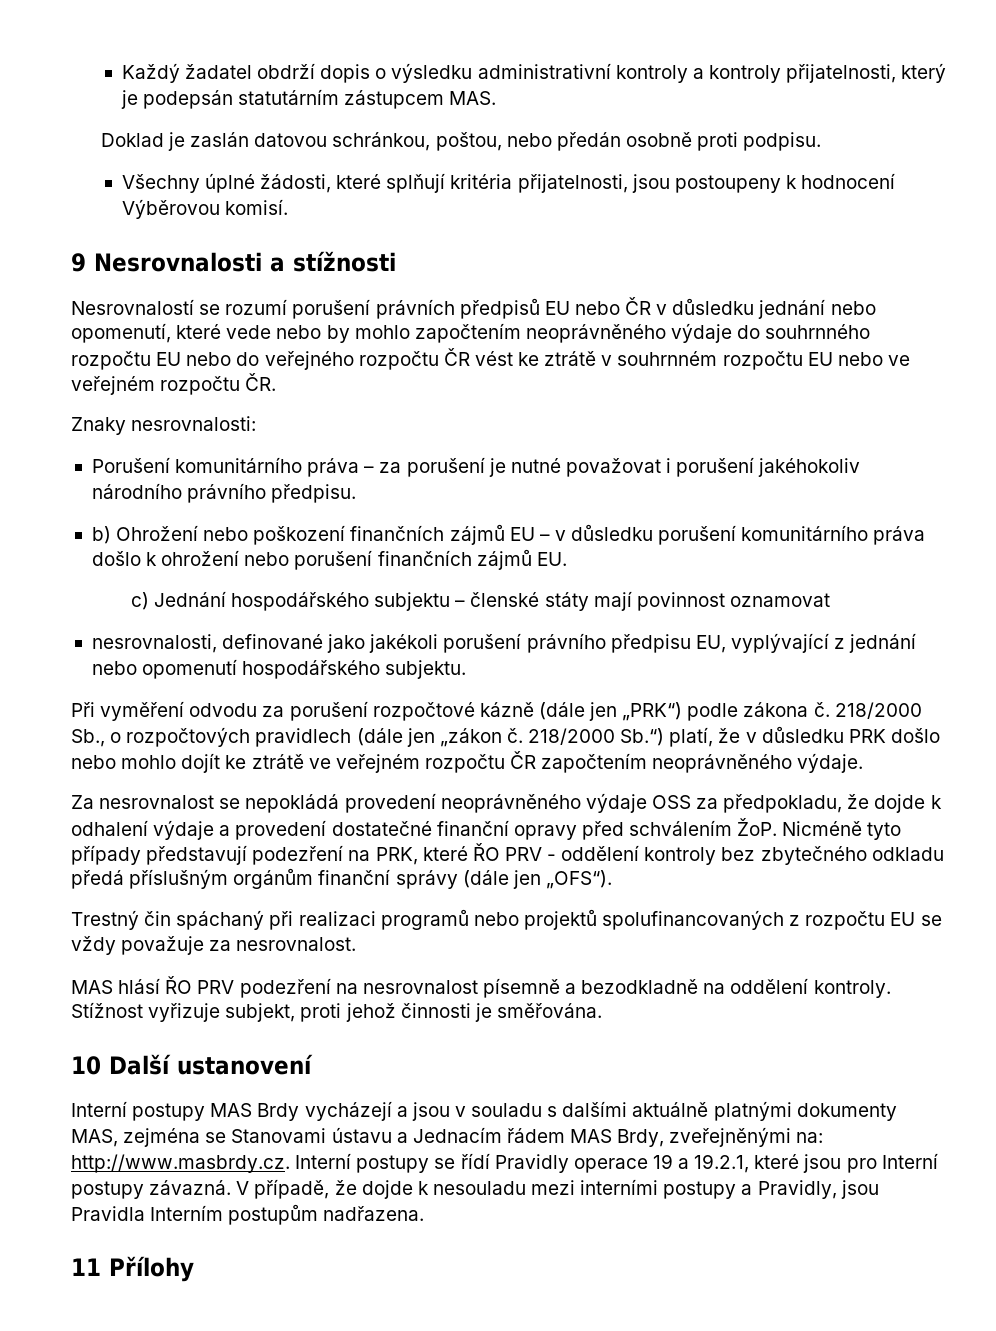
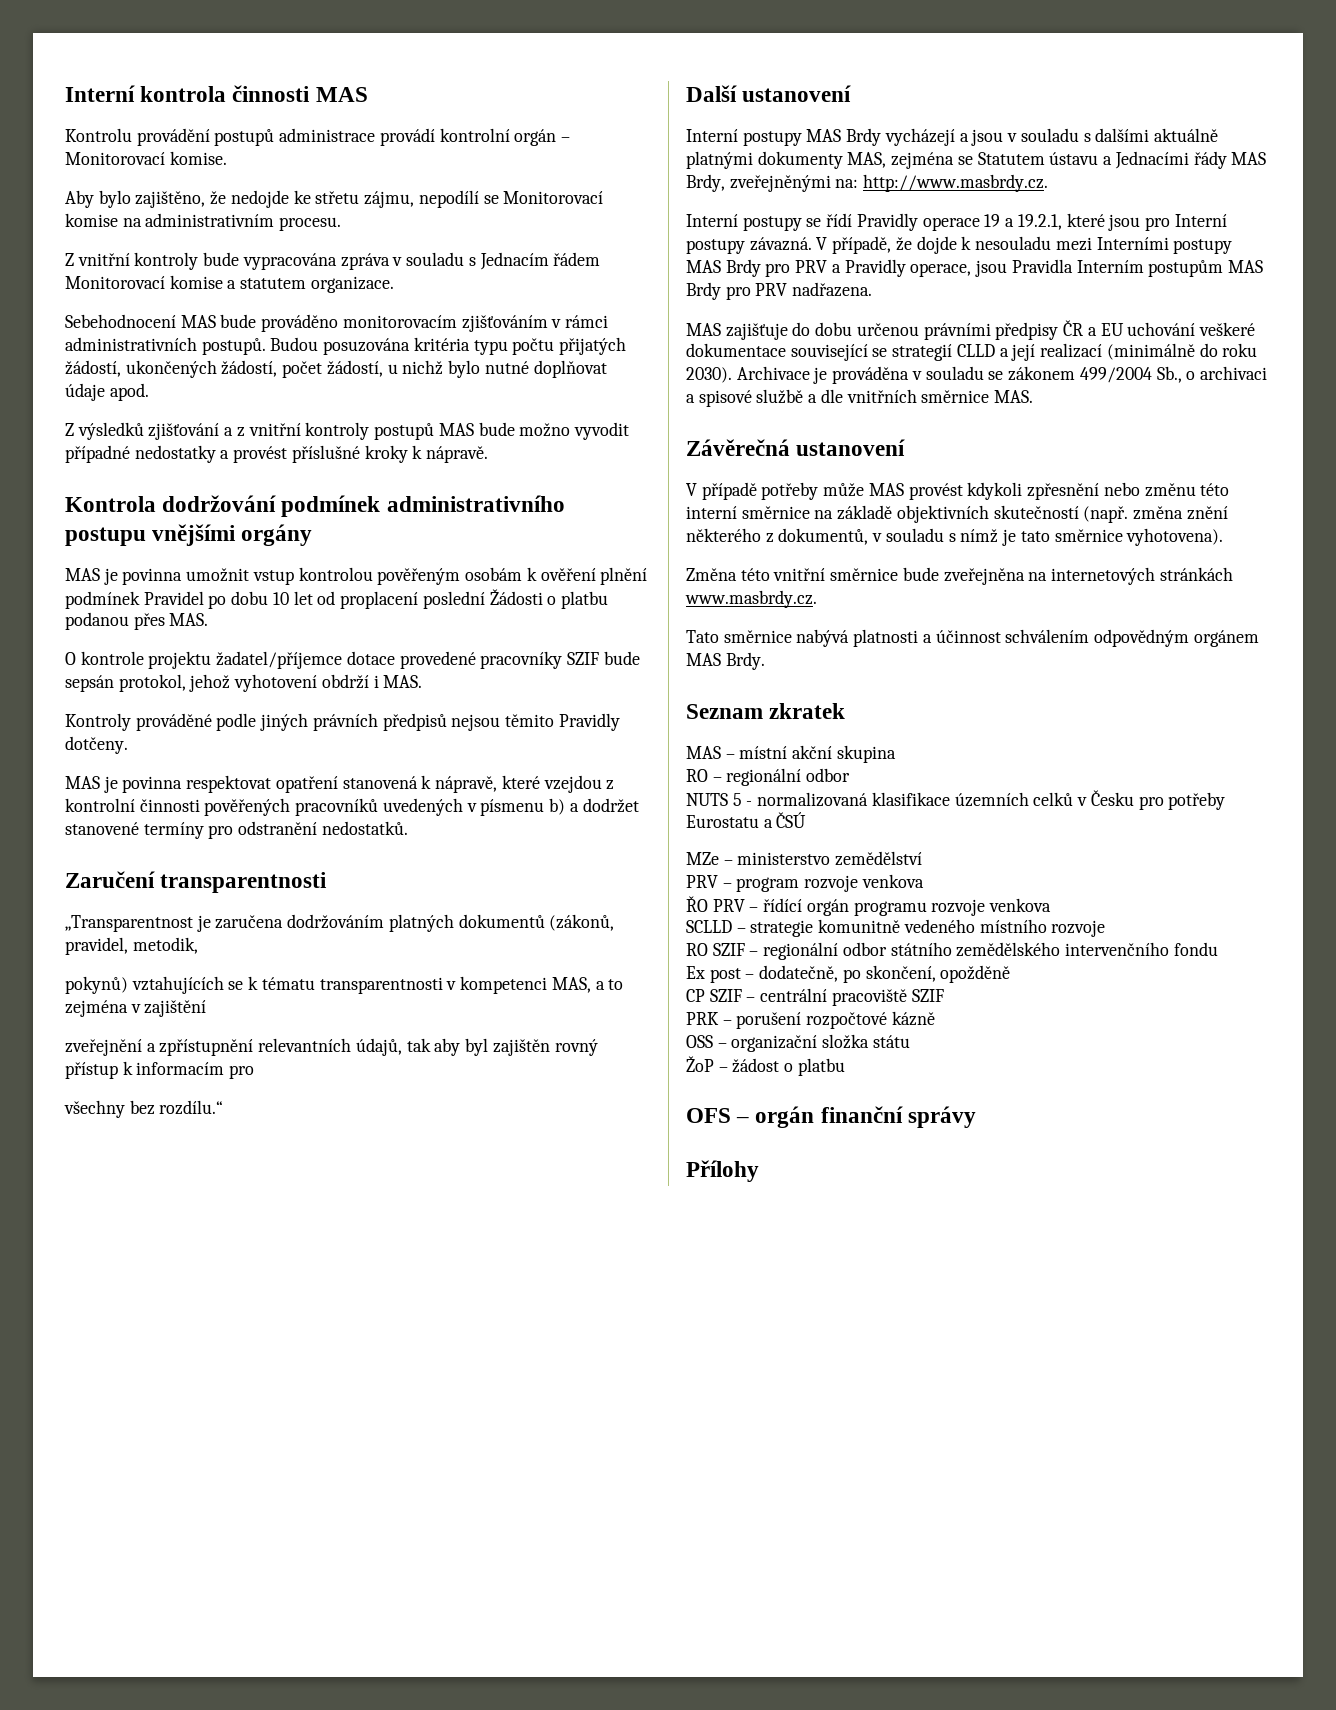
- Každý žadatel obdrží dopis o výsledku administrativní kontroly a kontroly přijatelnosti, který je podepsán statutárním zástupcem MAS.
- Doklad je zaslán datovou schránkou, poštou, nebo předán osobně proti podpisu.
- Všechny úplné žádosti, které splňují kritéria přijatelnosti, jsou postoupeny k hodnocení Výběrovou komisí.
- 9 Nesrovnalosti a stížnosti
- Nesrovnalostí se rozumí porušení právních předpisů EU nebo ČR v důsledku jednání nebo opomenutí, které vede nebo by mohlo započtením neoprávněného výdaje do souhrnného rozpočtu EU nebo do veřejného rozpočtu ČR vést ke ztrátě v souhrnném rozpočtu EU nebo ve veřejném rozpočtu ČR.
- Znaky nesrovnalosti:
- Porušení komunitárního práva – za porušení je nutné považovat i porušení jakéhokoliv národního právního předpisu.
- b) Ohrožení nebo poškození finančních zájmů EU – v důsledku porušení komunitárního práva došlo k ohrožení nebo porušení finančních zájmů EU.
- c) Jednání hospodářského subjektu – členské státy mají povinnost oznamovat
- nesrovnalosti, definované jako jakékoli porušení právního předpisu EU, vyplývající z jednání nebo opomenutí hospodářského subjektu.
- Při vyměření odvodu za porušení rozpočtové kázně (dále jen „PRK“) podle zákona č. 218/2000 Sb., o rozpočtových pravidlech (dále jen „zákon č. 218/2000 Sb.“) platí, že v důsledku PRK došlo nebo mohlo dojít ke ztrátě ve veřejném rozpočtu ČR započtením neoprávněného výdaje.
- Za nesrovnalost se nepokládá provedení neoprávněného výdaje OSS za předpokladu, že dojde k odhalení výdaje a provedení dostatečné finanční opravy před schválením ŽoP. Nicméně tyto případy představují podezření na PRK, které ŘO PRV - oddělení kontroly bez zbytečného odkladu předá příslušným orgánům finanční správy (dále jen „OFS“).
- Trestný čin spáchaný při realizaci programů nebo projektů spolufinancovaných z rozpočtu EU se vždy považuje za nesrovnalost.
- MAS hlásí ŘO PRV podezření na nesrovnalost písemně a bezodkladně na oddělení kontroly. Stížnost vyřizuje subjekt, proti jehož činnosti je směřována.
- 10 Další ustanovení
+ Interní kontrola činnosti MAS
+ Kontrolu provádění postupů administrace provádí kontrolní orgán – Monitorovací komise.
+ Aby bylo zajištěno, že nedojde ke střetu zájmu, nepodílí se Monitorovací komise na administrativním procesu.
+ Z vnitřní kontroly bude vypracována zpráva v souladu s Jednacím řádem Monitorovací komise a statutem organizace.
+ Sebehodnocení MAS bude prováděno monitorovacím zjišťováním v rámci administrativních postupů. Budou posuzována kritéria typu počtu přijatých žádostí, ukončených žádostí, počet žádostí, u nichž bylo nutné doplňovat údaje apod.
+ Z výsledků zjišťování a z vnitřní kontroly postupů MAS bude možno vyvodit případné nedostatky a provést příslušné kroky k nápravě.
+ Kontrola dodržování podmínek administrativního postupu vnějšími orgány
+ MAS je povinna umožnit vstup kontrolou pověřeným osobám k ověření plnění podmínek Pravidel po dobu 10 let od proplacení poslední Žádosti o platbu podanou přes MAS.
+ O kontrole projektu žadatel/příjemce dotace provedené pracovníky SZIF bude sepsán protokol, jehož vyhotovení obdrží i MAS.
+ Kontroly prováděné podle jiných právních předpisů nejsou těmito Pravidly dotčeny.
+ MAS je povinna respektovat opatření stanovená k nápravě, které vzejdou z kontrolní činnosti pověřených pracovníků uvedených v písmenu b) a dodržet stanovené termíny pro odstranění nedostatků.
+ Zaručení transparentnosti
+ „Transparentnost je zaručena dodržováním platných dokumentů (zákonů, pravidel, metodik,
+ pokynů) vztahujících se k tématu transparentnosti v kompetenci MAS, a to zejména v zajištění
+ zveřejnění a zpřístupnění relevantních údajů, tak aby byl zajištěn rovný přístup k informacím pro
+ všechny bez rozdílu.“
+ Další ustanovení
- Interní postupy MAS Brdy vycházejí a jsou v souladu s dalšími aktuálně platnými dokumenty MAS, zejména se Stanovami ústavu a Jednacím řádem MAS Brdy, zveřejněnými na: http://www.masbrdy.cz. Interní postupy se řídí Pravidly operace 19 a 19.2.1, které jsou pro Interní postupy závazná.
+ Interní postupy MAS Brdy vycházejí a jsou v souladu s dalšími aktuálně platnými dokumenty MAS, zejména se Statutem ústavu a Jednacími řády MAS Brdy, zveřejněnými na: http://www.masbrdy.cz.
+ Interní postupy se řídí Pravidly operace 19 a 19.2.1, které jsou pro Interní postupy závazná.
- V případě, že dojde k nesouladu mezi interními postupy a Pravidly, jsou Pravidla Interním postupům nadřazena.
- 11 Přílohy
+ V případě, že dojde k nesouladu mezi Interními postupy MAS Brdy pro PRV a Pravidly operace, jsou Pravidla Interním postupům MAS Brdy pro PRV nadřazena.
+ MAS zajišťuje do dobu určenou právními předpisy ČR a EU uchování veškeré dokumentace související se strategií CLLD a její realizací (minimálně do roku 2030). Archivace je prováděna v souladu se zákonem 499/2004 Sb., o archivaci a spisové službě a dle vnitřních směrnice MAS.
+ Závěrečná ustanovení
+ V případě potřeby může MAS provést kdykoli zpřesnění nebo změnu této interní směrnice na základě objektivních skutečností (např. změna znění některého z dokumentů, v souladu s nímž je tato směrnice vyhotovena).
+ Změna této vnitřní směrnice bude zveřejněna na internetových stránkách www.masbrdy.cz.
+ Tato směrnice nabývá platnosti a účinnost schválením odpovědným orgánem MAS Brdy.
+ Seznam zkratek
+ MAS – místní akční skupina
+ RO – regionální odbor
+ NUTS 5 - normalizovaná klasifikace územních celků v Česku pro potřeby Eurostatu a ČSÚ
+ MZe – ministerstvo zemědělství
+ PRV – program rozvoje venkova
+ ŘO PRV – řídící orgán programu rozvoje venkova
+ SCLLD – strategie komunitně vedeného místního rozvoje
+ RO SZIF – regionální odbor státního zemědělského intervenčního fondu
+ Ex post – dodatečně, po skončení, opožděně
+ CP SZIF – centrální pracoviště SZIF
+ PRK – porušení rozpočtové kázně
+ OSS – organizační složka státu
+ ŽoP – žádost o platbu
+ OFS – orgán finanční správy
+ Přílohy

